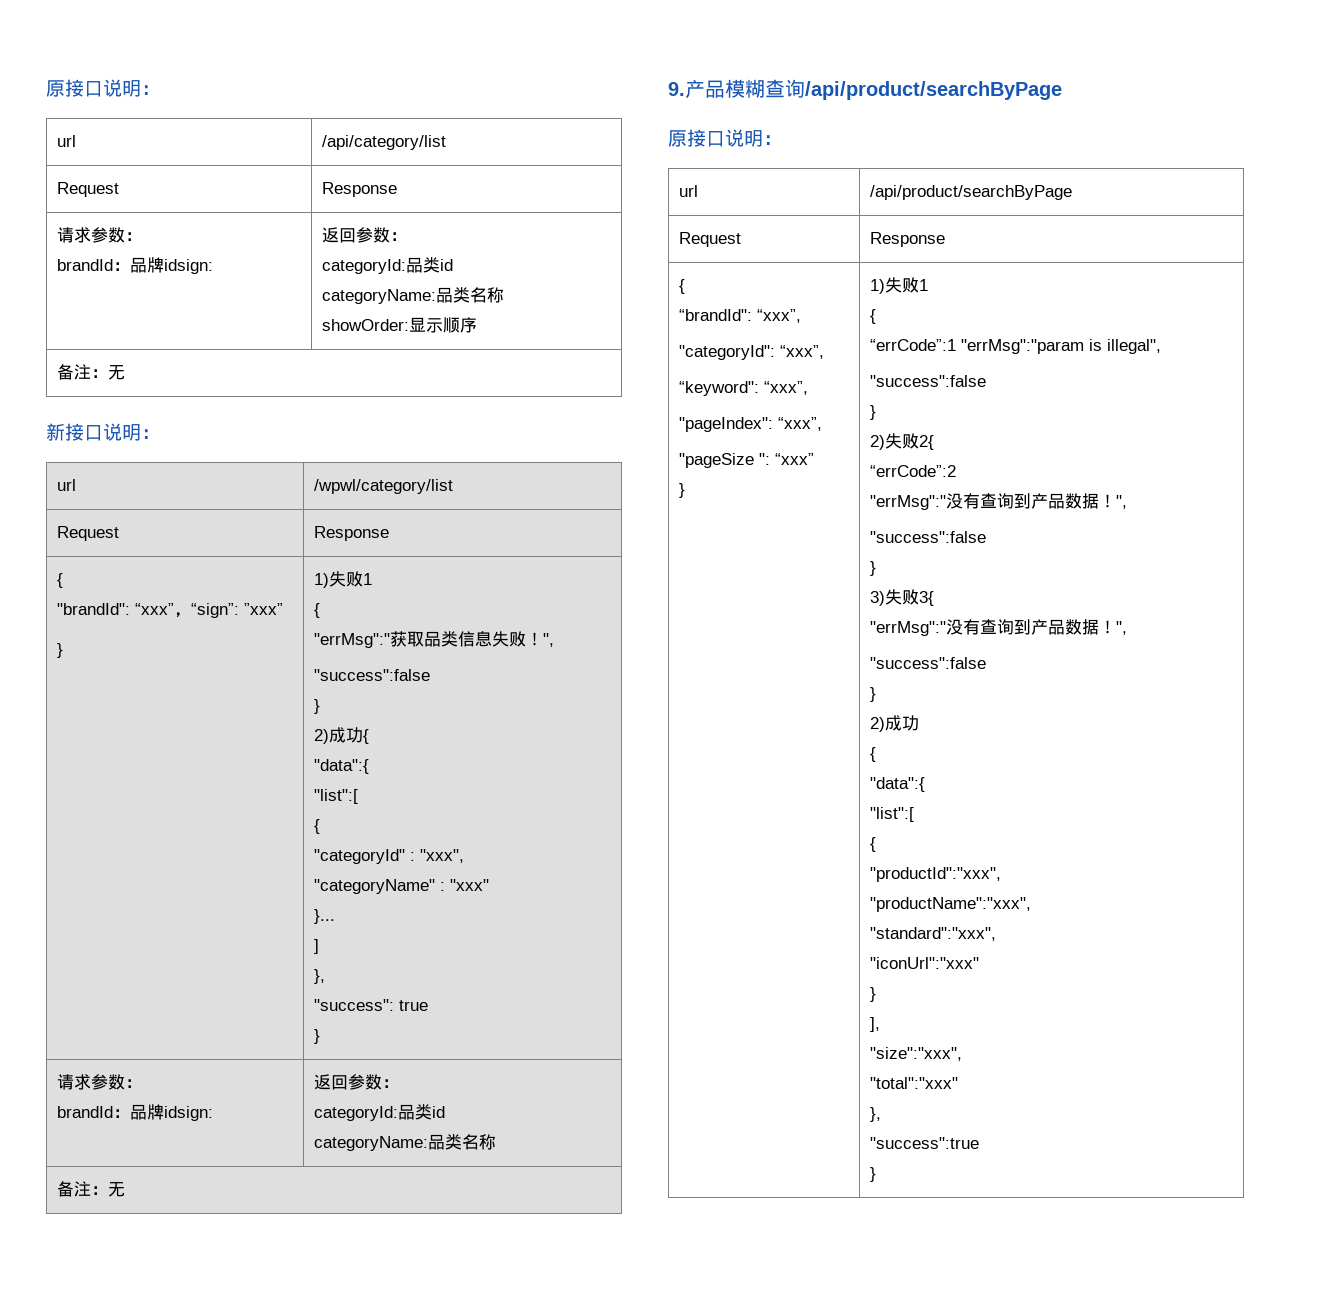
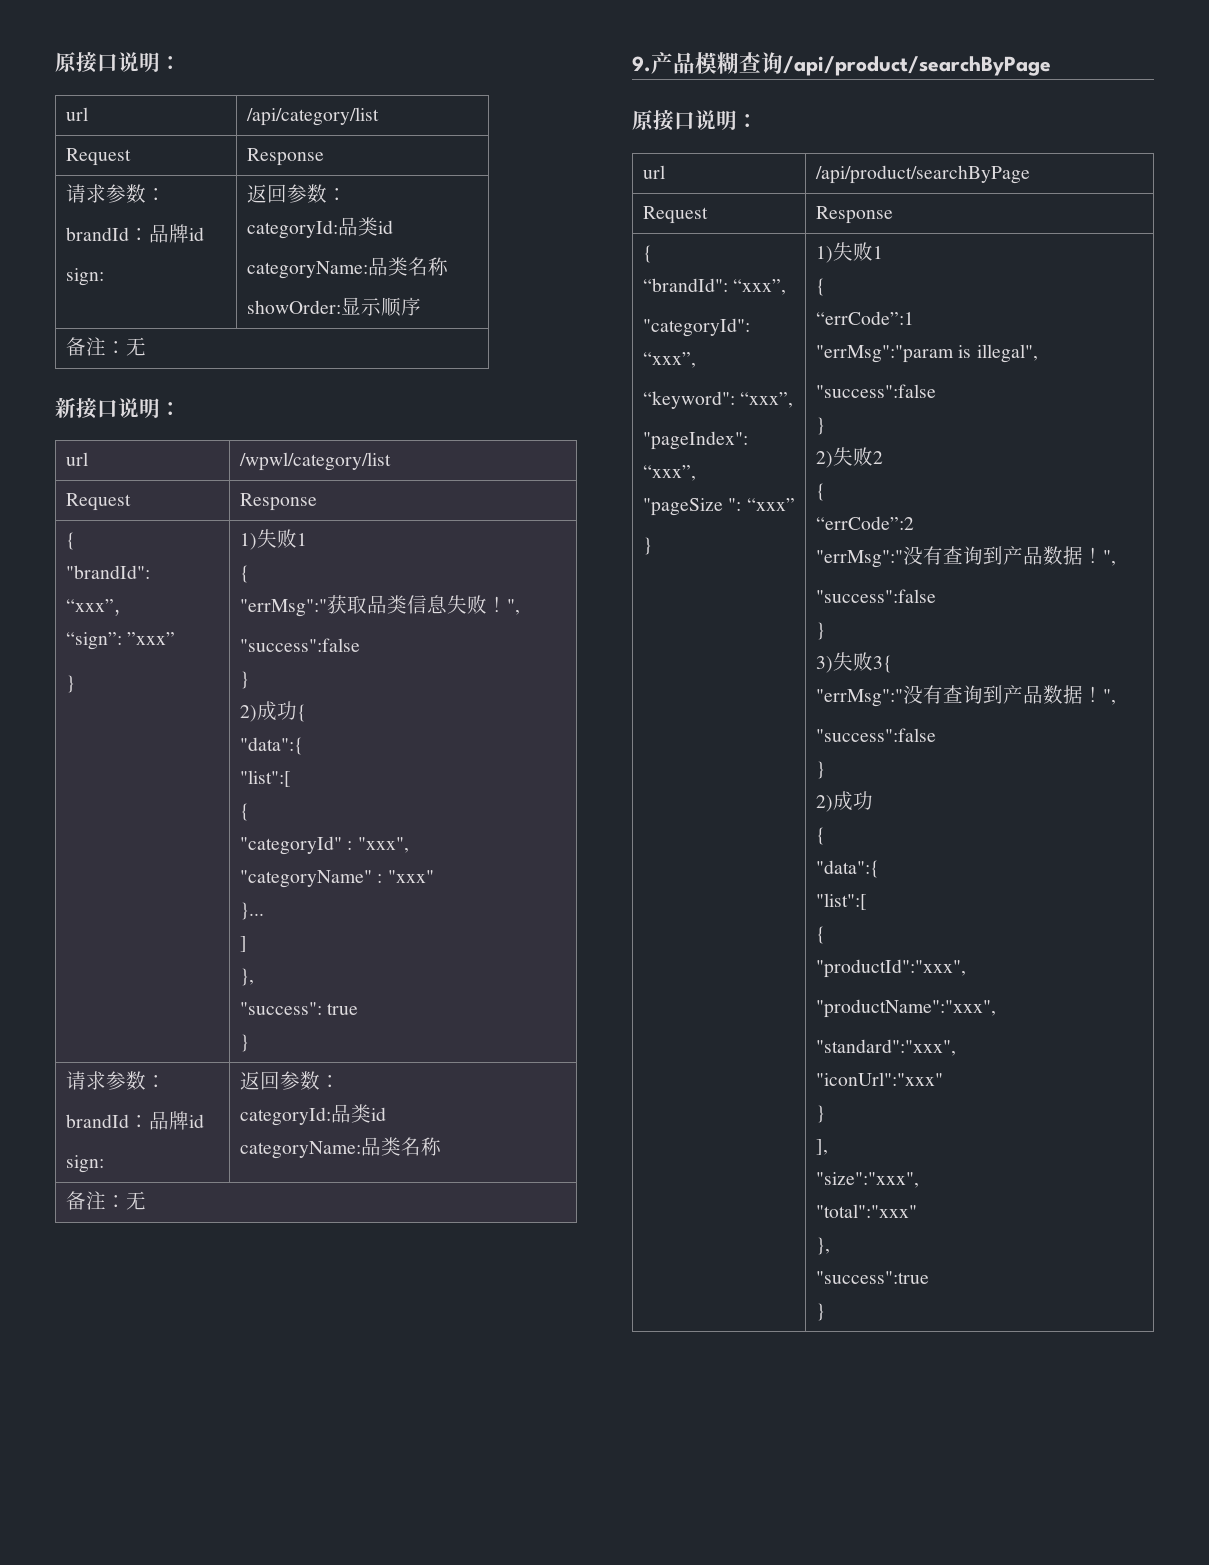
  url | /api/category/list
  Request | Response
  请求参数：
- brandId：品牌idsign: | 返回参数：
+ brandId：品牌id
+ sign: | 返回参数：
  url | /wpwl/category/list
  Request | Response
  {
- "brandId": “xxx”，“sign”: ”xxx”
+ "brandId": “xxx”，
+ “sign”: ”xxx”
  } | 1)失败1
  {
  "errMsg":"获取品类信息失败！",
  "success":false
  }
  2)成功{
  "data":{
  "list":[
  {
  "categoryId" : "xxx",
  "categoryName" : "xxx"
  }...
  ]
  },
  "success": true
  }
  请求参数：
- brandId：品牌idsign: | 返回参数：
+ brandId：品牌id
+ sign: | 返回参数：
- “errCode”:1 "errMsg":"param is illegal",
+ “errCode”:1
+ "errMsg":"param is illegal",
- 2)失败2{
+ 2)失败2
+ {

